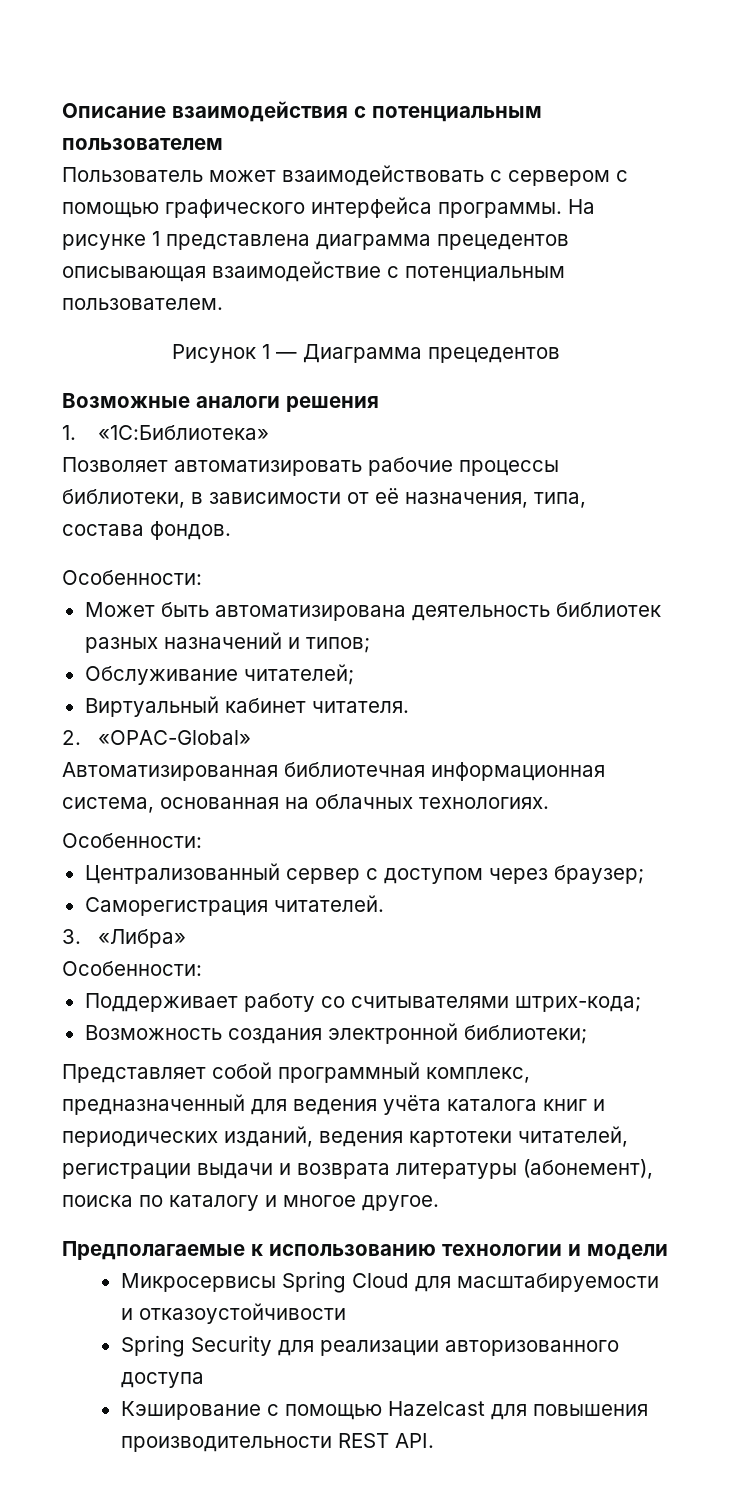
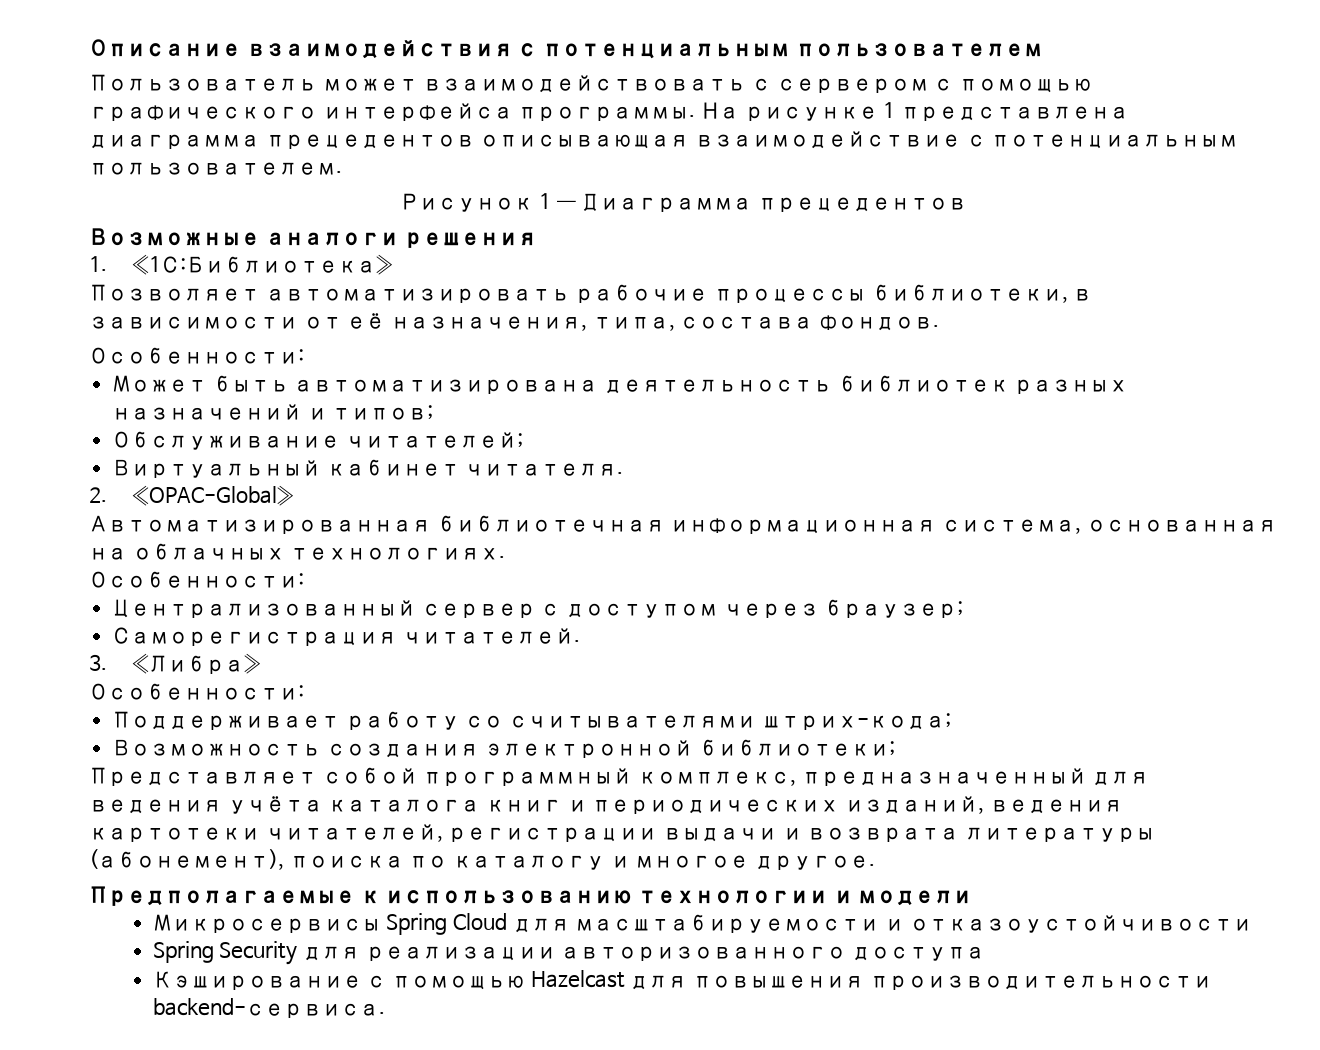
- Кэширование с помощью Hazelcast для повышения производительности REST API.
+ Кэширование с помощью Hazelcast для повышения производительности backend-сервиса.

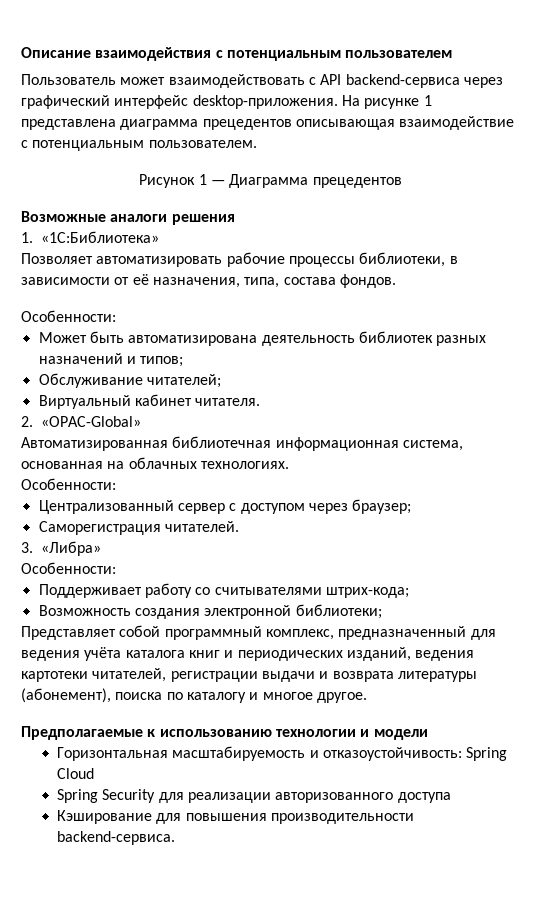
- Пользователь может взаимодействовать с сервером с помощью графического интерфейса программы.
+ Пользователь может взаимодействовать с API backend-сервиса через графический интерфейс desktop-приложения.
- Микросервисы Spring Cloud для масштабируемости и отказоустойчивости
+ Горизонтальная масштабируемость и отказоустойчивость: Spring Cloud
- Кэширование с помощью Hazelcast для повышения производительности backend-сервиса.
+ Кэширование для повышения производительности backend-сервиса.

